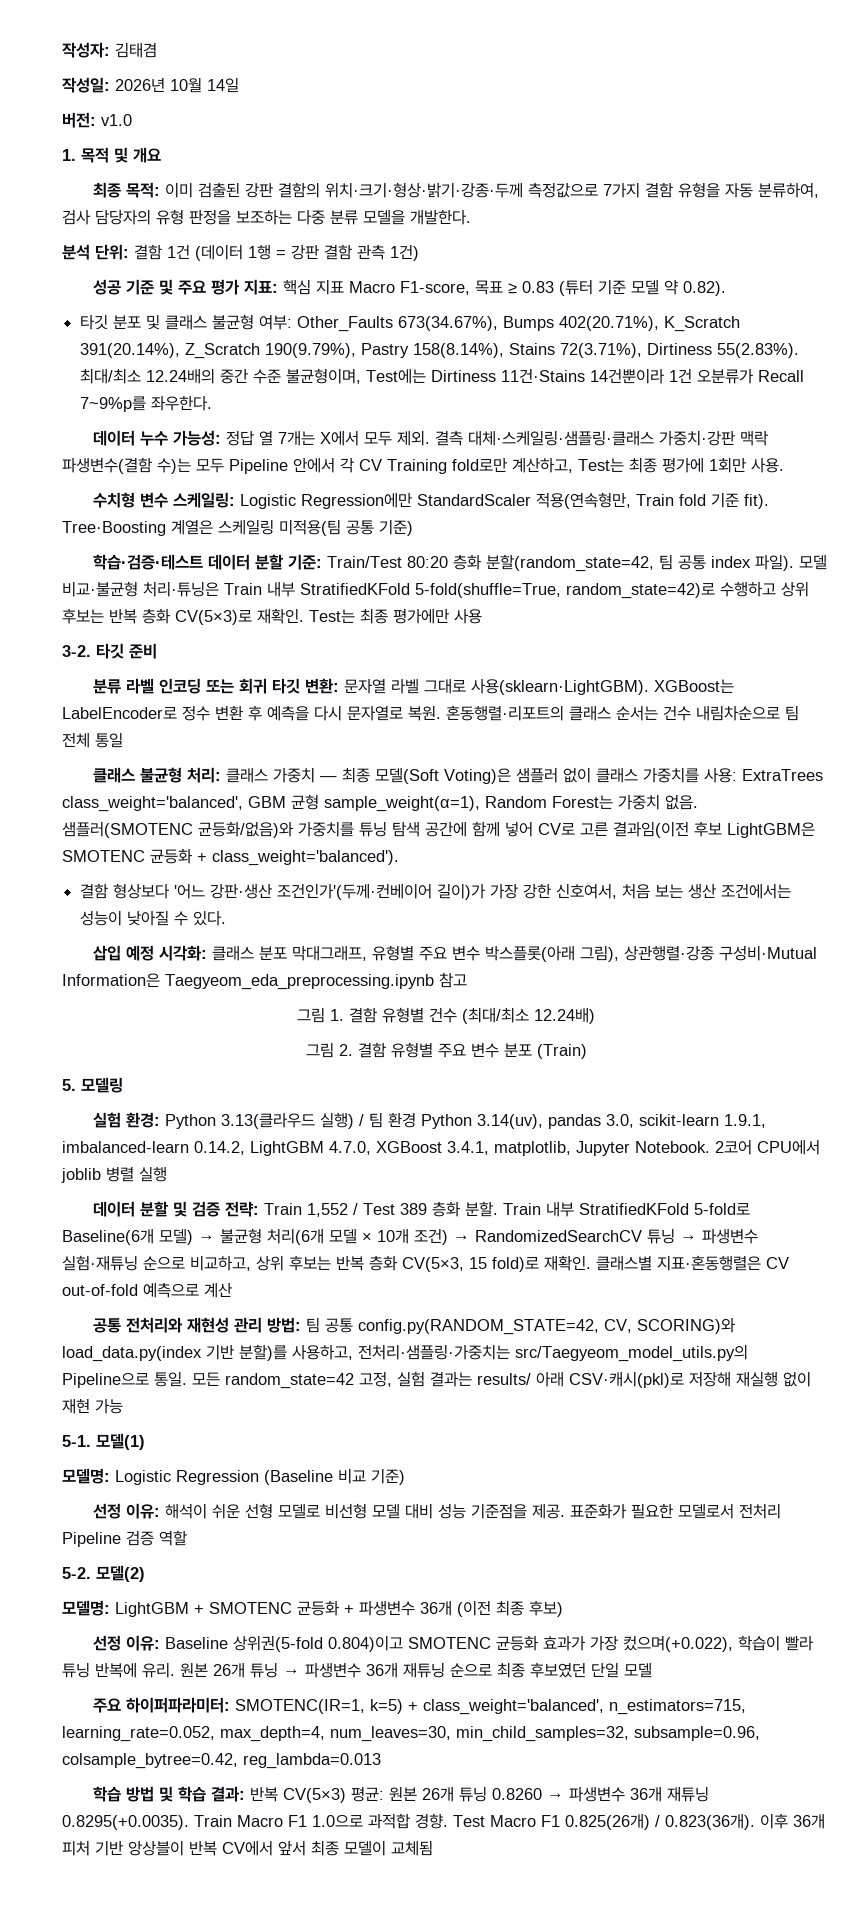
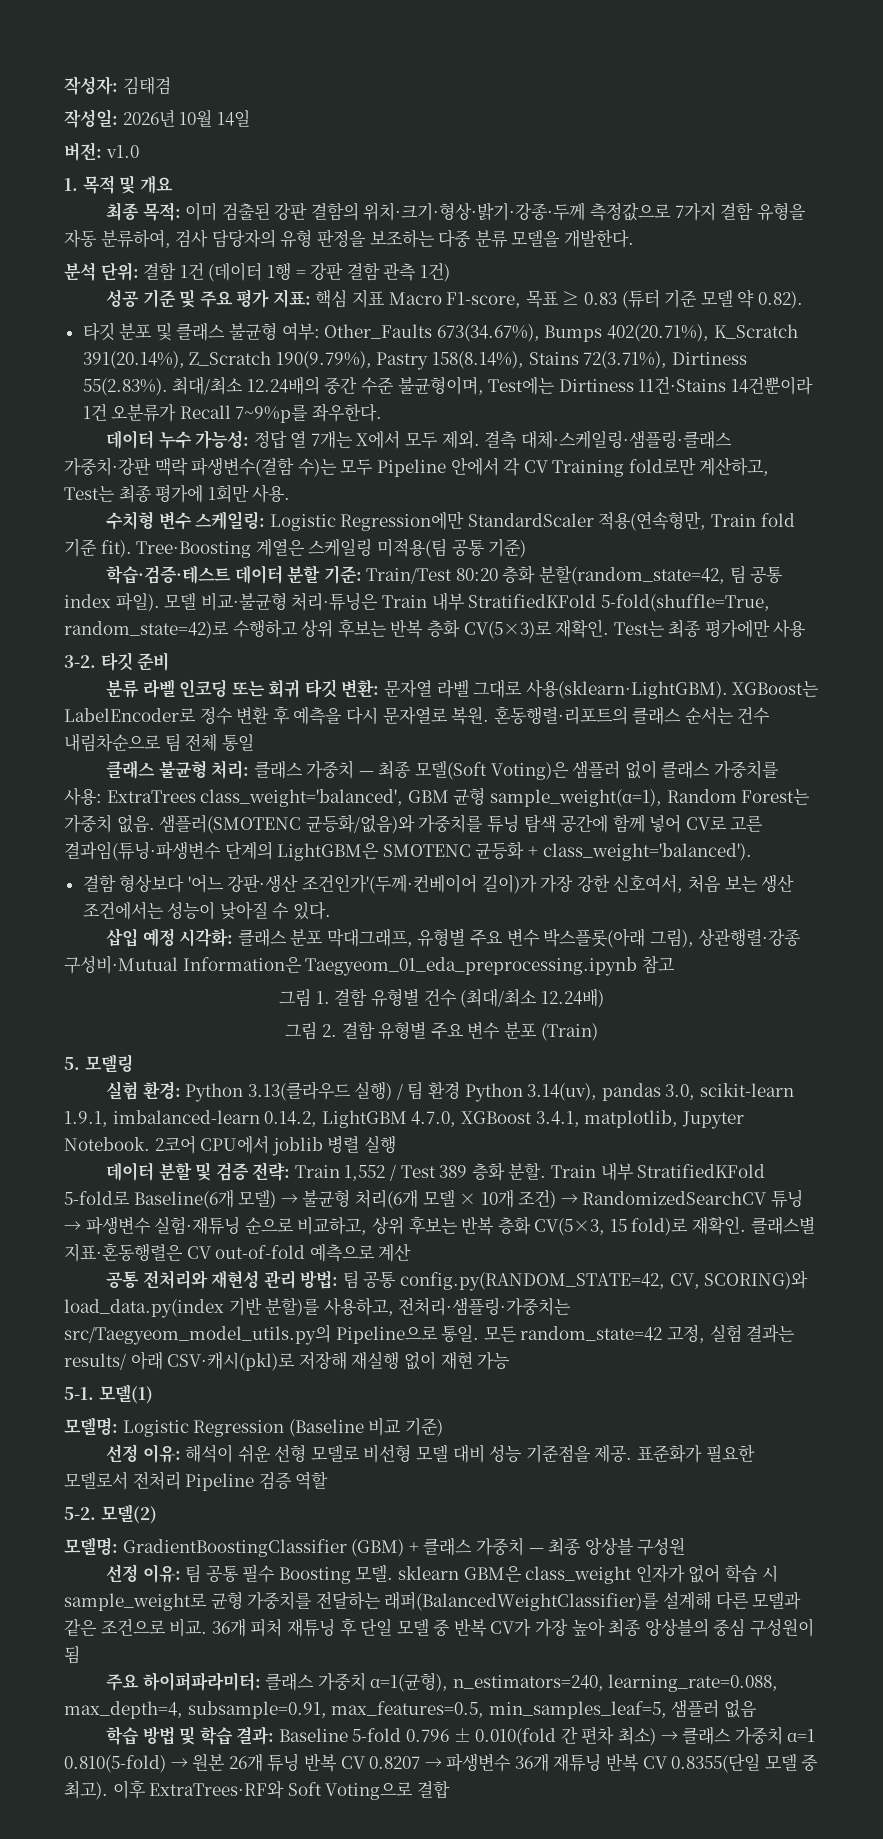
- 샘플러(SMOTENC 균등화/없음)와 가중치를 튜닝 탐색 공간에 함께 넣어 CV로 고른 결과임(이전 후보 LightGBM은 SMOTENC 균등화 + class_weight='balanced').
+ 샘플러(SMOTENC 균등화/없음)와 가중치를 튜닝 탐색 공간에 함께 넣어 CV로 고른 결과임(튜닝·파생변수 단계의 LightGBM은 SMOTENC 균등화 + class_weight='balanced').
- 삽입 예정 시각화: 클래스 분포 막대그래프, 유형별 주요 변수 박스플롯(아래 그림), 상관행렬·강종 구성비·Mutual Information은 Taegyeom_eda_preprocessing.ipynb 참고
+ 삽입 예정 시각화: 클래스 분포 막대그래프, 유형별 주요 변수 박스플롯(아래 그림), 상관행렬·강종 구성비·Mutual Information은 Taegyeom_01_eda_preprocessing.ipynb 참고
- 모델명: LightGBM + SMOTENC 균등화 + 파생변수 36개 (이전 최종 후보)
- 선정 이유: Baseline 상위권(5-fold 0.804)이고 SMOTENC 균등화 효과가 가장 컸으며(+0.022), 학습이 빨라 튜닝 반복에 유리. 원본 26개 튜닝 → 파생변수 36개 재튜닝 순으로 최종 후보였던 단일 모델
- 주요 하이퍼파라미터: SMOTENC(IR=1, k=5) + class_weight='balanced', n_estimators=715, learning_rate=0.052, max_depth=4, num_leaves=30, min_child_samples=32, subsample=0.96, colsample_bytree=0.42, reg_lambda=0.013
+ 모델명: GradientBoostingClassifier (GBM) + 클래스 가중치 — 최종 앙상블 구성원
+ 선정 이유: 팀 공통 필수 Boosting 모델. sklearn GBM은 class_weight 인자가 없어 학습 시 sample_weight로 균형 가중치를 전달하는 래퍼(BalancedWeightClassifier)를 설계해 다른 모델과 같은 조건으로 비교. 36개 피처 재튜닝 후 단일 모델 중 반복 CV가 가장 높아 최종 앙상블의 중심 구성원이 됨
+ 주요 하이퍼파라미터: 클래스 가중치 α=1(균형), n_estimators=240, learning_rate=0.088, max_depth=4, subsample=0.91, max_features=0.5, min_samples_leaf=5, 샘플러 없음
- 학습 방법 및 학습 결과: 반복 CV(5×3) 평균: 원본 26개 튜닝 0.8260 → 파생변수 36개 재튜닝 0.8295(+0.0035). Train Macro F1 1.0으로 과적합 경향. Test Macro F1 0.825(26개) / 0.823(36개). 이후 36개 피처 기반 앙상블이 반복 CV에서 앞서 최종 모델이 교체됨
+ 학습 방법 및 학습 결과: Baseline 5-fold 0.796 ± 0.010(fold 간 편차 최소) → 클래스 가중치 α=1 0.810(5-fold) → 원본 26개 튜닝 반복 CV 0.8207 → 파생변수 36개 재튜닝 반복 CV 0.8355(단일 모델 중 최고). 이후 ExtraTrees·RF와 Soft Voting으로 결합

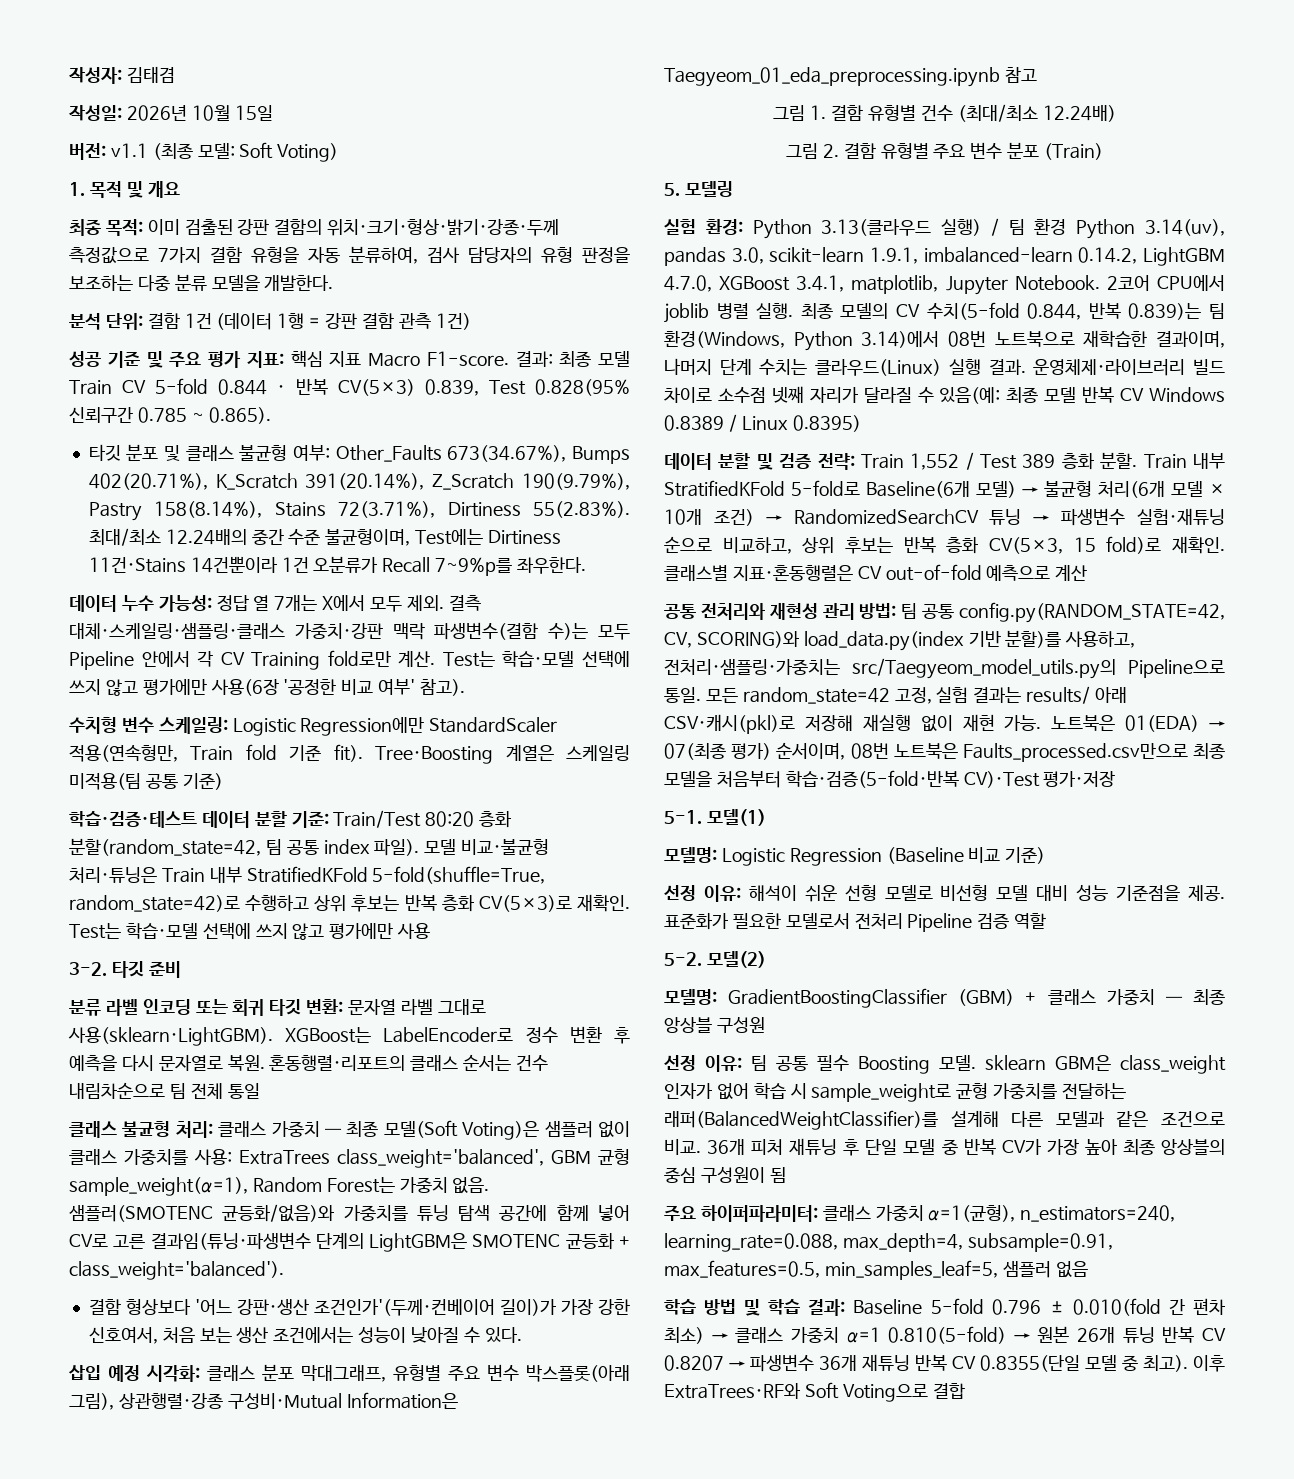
- 작성일: 2026년 10월 14일
+ 작성일: 2026년 10월 15일
- 버전: v1.0
+ 버전: v1.1 (최종 모델: Soft Voting)
- 성공 기준 및 주요 평가 지표: 핵심 지표 Macro F1-score, 목표 ≥ 0.83 (튜터 기준 모델 약 0.82).
+ 성공 기준 및 주요 평가 지표: 핵심 지표 Macro F1-score. 결과: 최종 모델 Train CV 5-fold 0.844 · 반복 CV(5×3) 0.839, Test 0.828(95% 신뢰구간 0.785 ~ 0.865).
- 결측 대체·스케일링·샘플링·클래스 가중치·강판 맥락 파생변수(결함 수)는 모두 Pipeline 안에서 각 CV Training fold로만 계산하고, Test는 최종 평가에 1회만 사용.
+ 결측 대체·스케일링·샘플링·클래스 가중치·강판 맥락 파생변수(결함 수)는 모두 Pipeline 안에서 각 CV Training fold로만 계산. Test는 학습·모델 선택에 쓰지 않고 평가에만 사용(6장 '공정한 비교 여부' 참고).
- Test는 최종 평가에만 사용
+ Test는 학습·모델 선택에 쓰지 않고 평가에만 사용
- 2코어 CPU에서 joblib 병렬 실행
+ 2코어 CPU에서 joblib 병렬 실행. 최종 모델의 CV 수치(5-fold 0.844, 반복 0.839)는 팀 환경(Windows, Python 3.14)에서 08번 노트북으로 재학습한 결과이며, 나머지 단계 수치는 클라우드(Linux) 실행 결과. 운영체제·라이브러리 빌드 차이로 소수점 넷째 자리가 달라질 수 있음(예: 최종 모델 반복 CV Windows 0.8389 / Linux 0.8395)
- 모든 random_state=42 고정, 실험 결과는 results/ 아래 CSV·캐시(pkl)로 저장해 재실행 없이 재현 가능
+ 모든 random_state=42 고정, 실험 결과는 results/ 아래 CSV·캐시(pkl)로 저장해 재실행 없이 재현 가능. 노트북은 01(EDA) → 07(최종 평가) 순서이며, 08번 노트북은 Faults_processed.csv만으로 최종 모델을 처음부터 학습·검증(5-fold·반복 CV)·Test 평가·저장

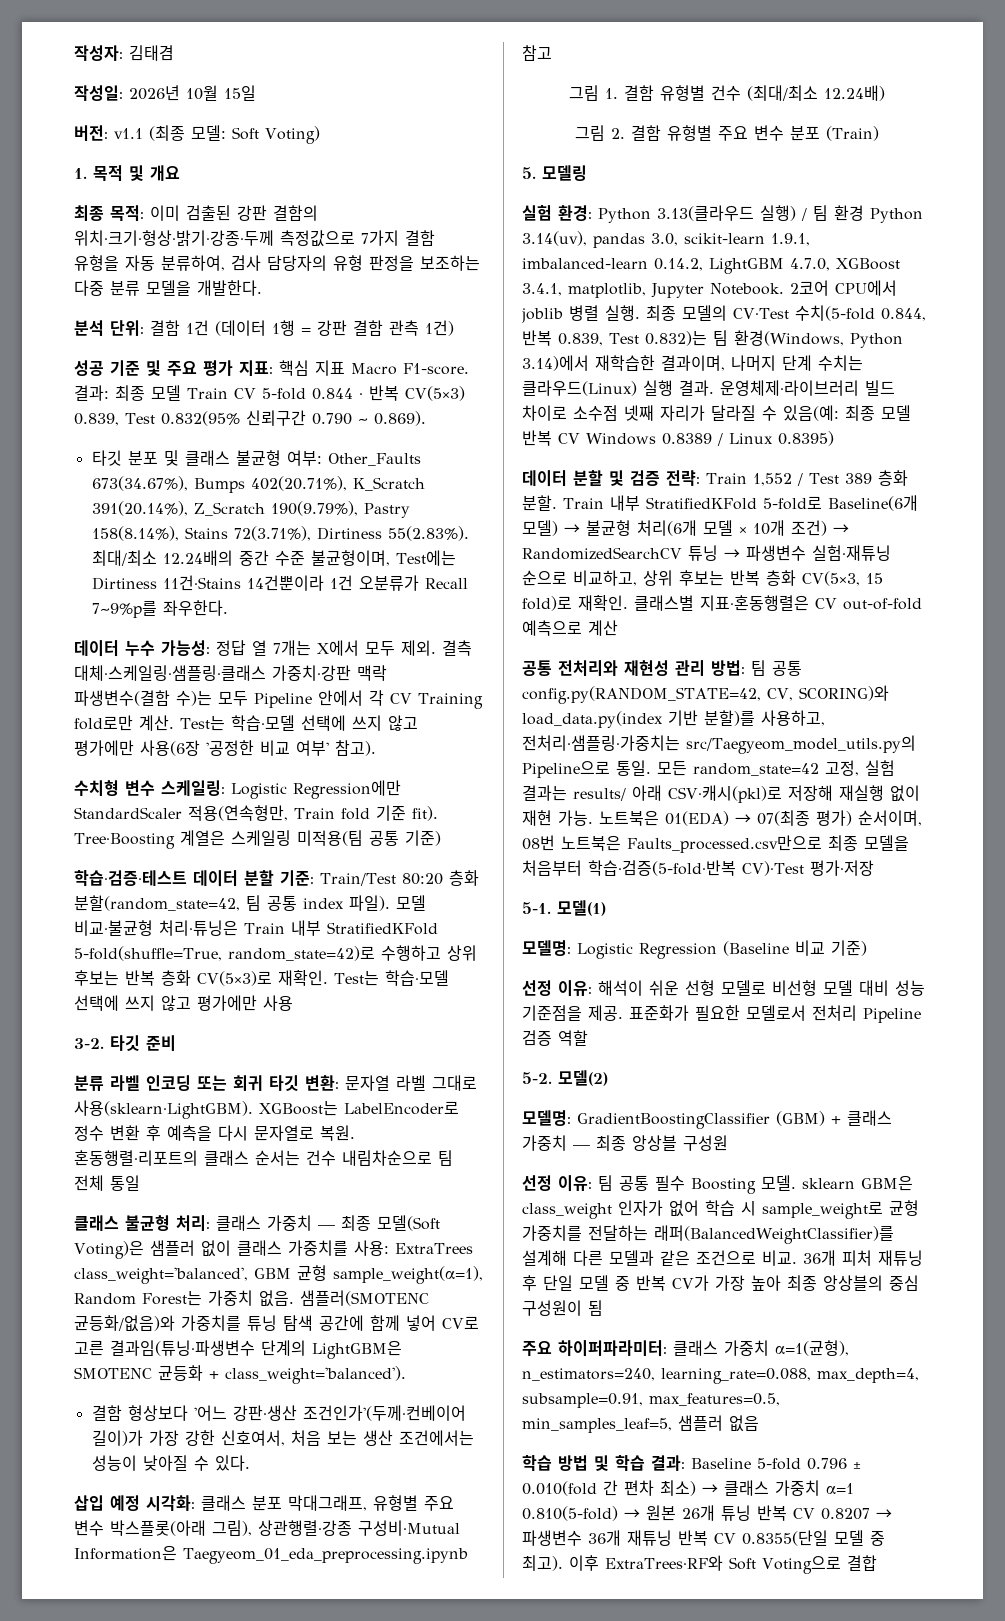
- 결과: 최종 모델 Train CV 5-fold 0.844 · 반복 CV(5×3) 0.839, Test 0.828(95% 신뢰구간 0.785 ~ 0.865).
+ 결과: 최종 모델 Train CV 5-fold 0.844 · 반복 CV(5×3) 0.839, Test 0.832(95% 신뢰구간 0.790 ~ 0.869).
- 최종 모델의 CV 수치(5-fold 0.844, 반복 0.839)는 팀 환경(Windows, Python 3.14)에서 08번 노트북으로 재학습한 결과이며, 나머지 단계 수치는 클라우드(Linux) 실행 결과.
+ 최종 모델의 CV·Test 수치(5-fold 0.844, 반복 0.839, Test 0.832)는 팀 환경(Windows, Python 3.14)에서 재학습한 결과이며, 나머지 단계 수치는 클라우드(Linux) 실행 결과.

